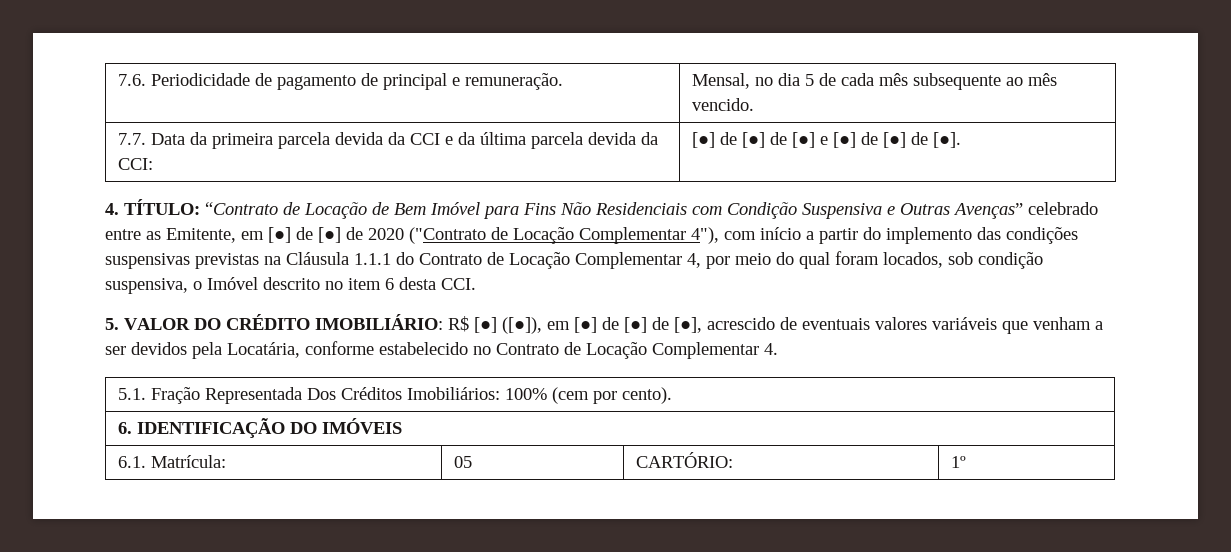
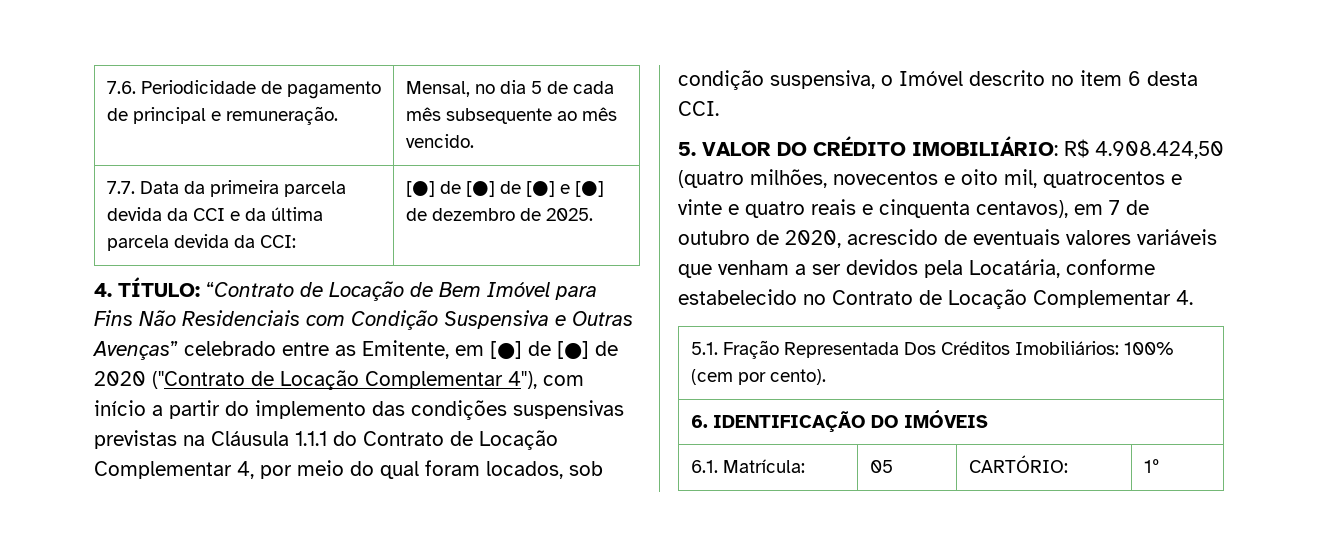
- 7.7. Data da primeira parcela devida da CCI e da última parcela devida da CCI: | [●] de [●] de [●] e [●] de [●] de [●].
+ 7.7. Data da primeira parcela devida da CCI e da última parcela devida da CCI: | [●] de [●] de [●] e [●] de dezembro de 2025.
- 5. VALOR DO CRÉDITO IMOBILIÁRIO: R$ [●] ([●]), em [●] de [●] de [●], acrescido de eventuais valores variáveis que venham a ser devidos pela Locatária, conforme estabelecido no Contrato de Locação Complementar 4.
+ 5. VALOR DO CRÉDITO IMOBILIÁRIO: R$ 4.908.424,50 (quatro milhões, novecentos e oito mil, quatrocentos e vinte e quatro reais e cinquenta centavos), em 7 de outubro de 2020, acrescido de eventuais valores variáveis que venham a ser devidos pela Locatária, conforme estabelecido no Contrato de Locação Complementar 4.

